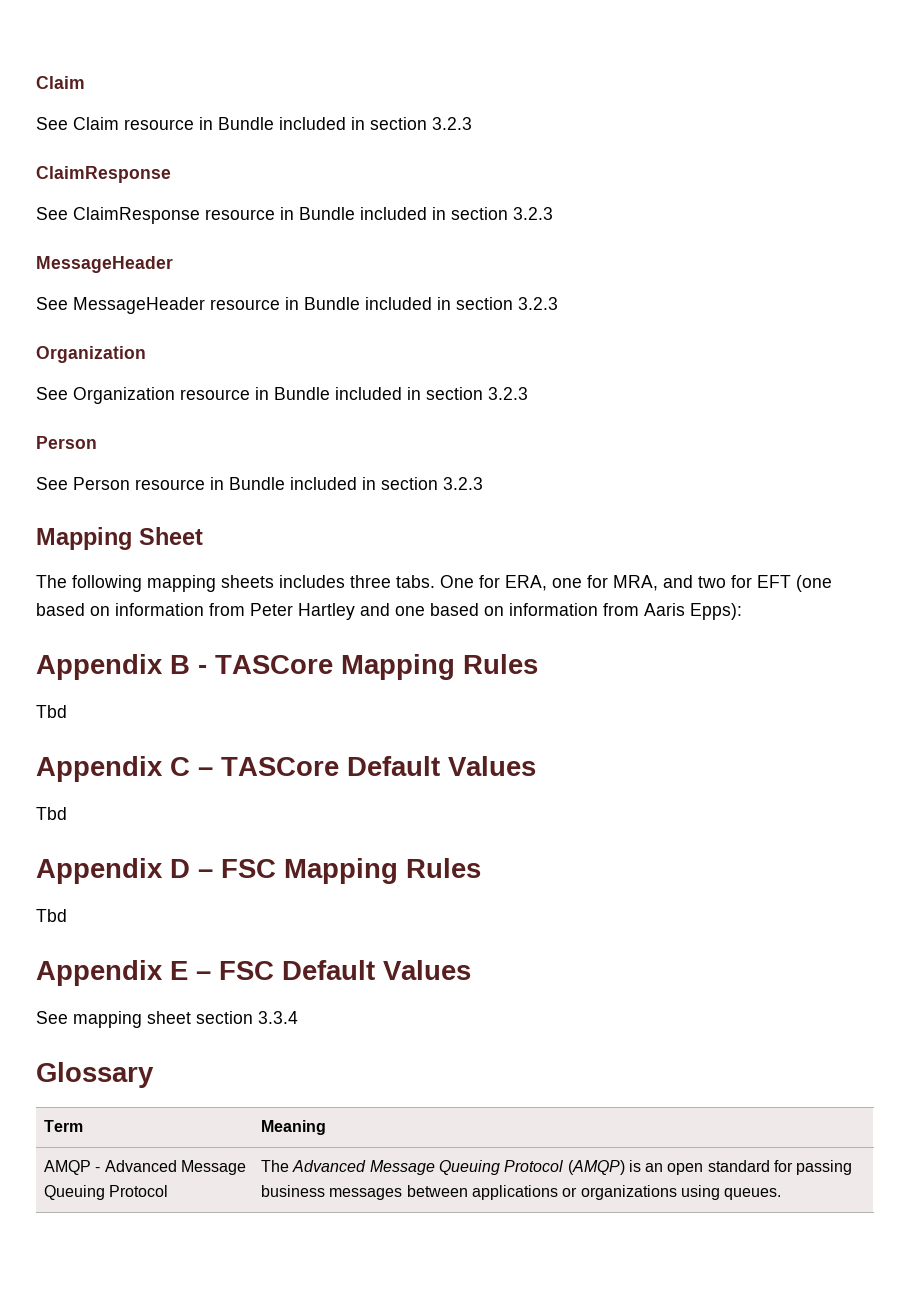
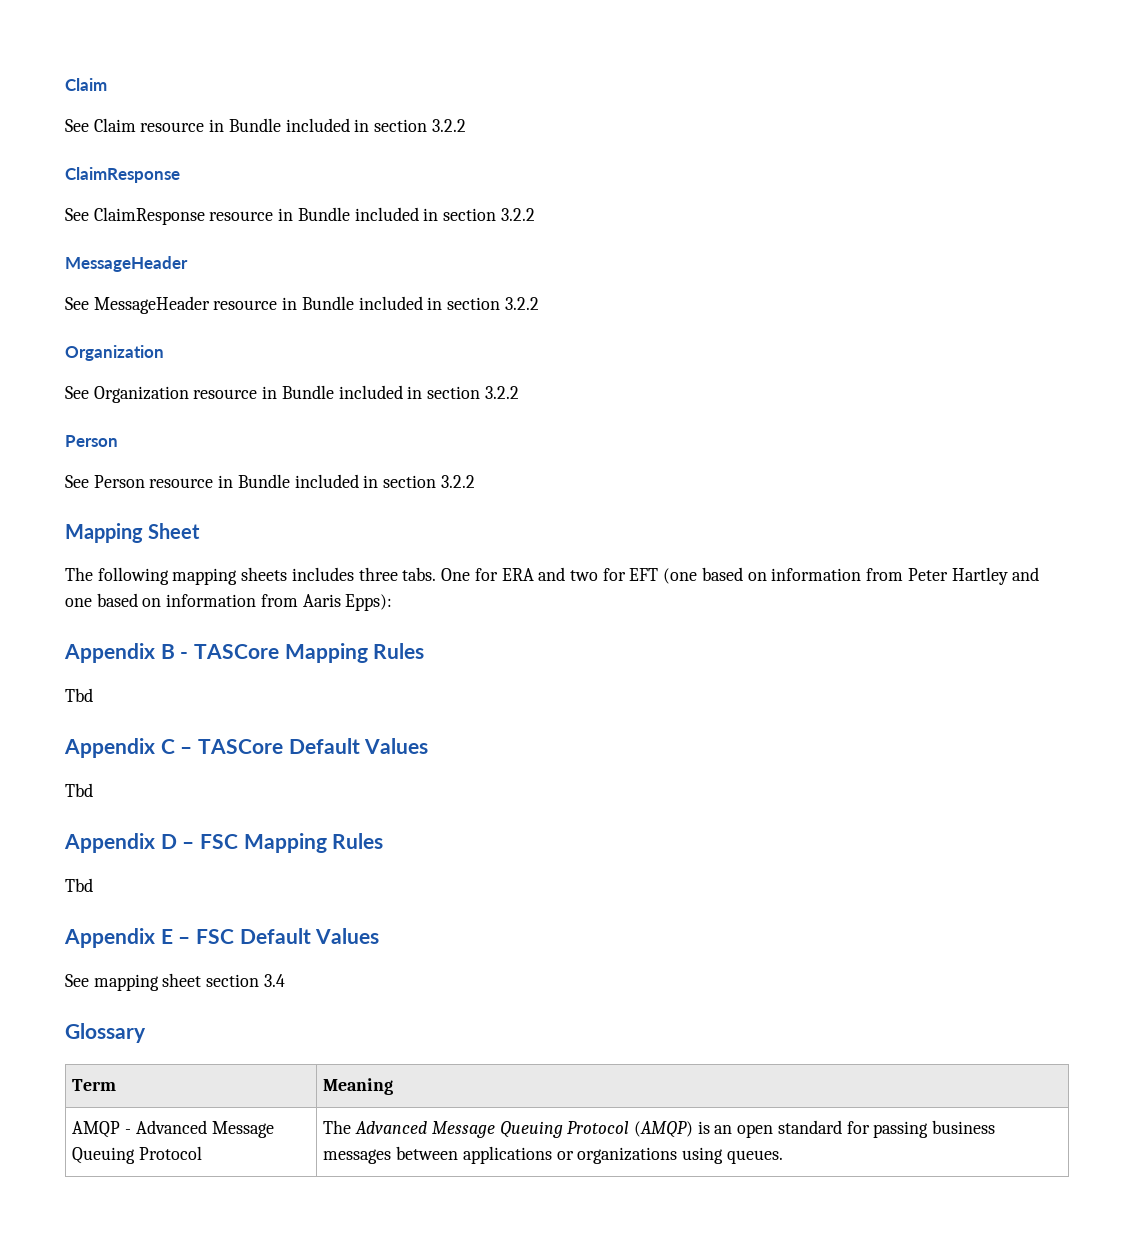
- See Claim resource in Bundle included in section 3.2.3
+ See Claim resource in Bundle included in section 3.2.2
- See ClaimResponse resource in Bundle included in section 3.2.3
+ See ClaimResponse resource in Bundle included in section 3.2.2
- See MessageHeader resource in Bundle included in section 3.2.3
+ See MessageHeader resource in Bundle included in section 3.2.2
- See Organization resource in Bundle included in section 3.2.3
+ See Organization resource in Bundle included in section 3.2.2
- See Person resource in Bundle included in section 3.2.3
+ See Person resource in Bundle included in section 3.2.2
- One for ERA, one for MRA, and two for EFT (one based on information from Peter Hartley and one based on information from Aaris Epps):
+ One for ERA and two for EFT (one based on information from Peter Hartley and one based on information from Aaris Epps):
- See mapping sheet section 3.3.4
+ See mapping sheet section 3.4

